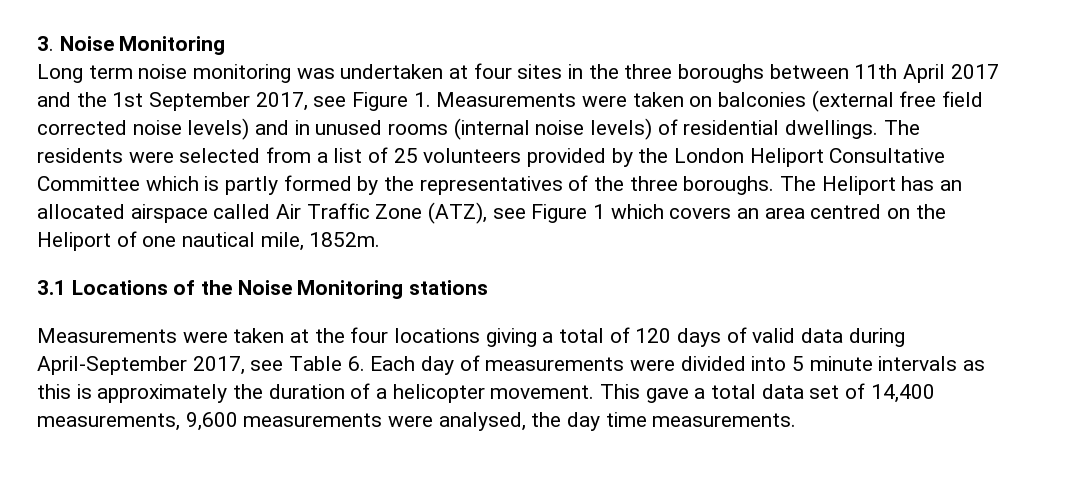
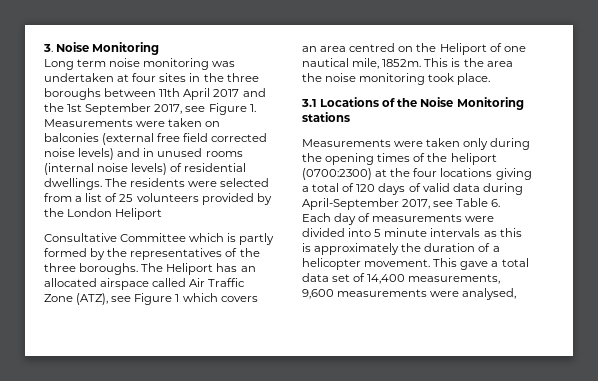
- The residents were selected from a list of 25 volunteers provided by the London Heliport Consultative Committee which is partly formed by the representatives of the three boroughs.
+ The residents were selected from a list of 25 volunteers provided by the London Heliport
+ Consultative Committee which is partly formed by the representatives of the three boroughs.
+ This is the area the noise monitoring took place.
- Measurements were taken at the four locations giving a total of 120 days of valid data during April-September 2017, see Table 6. Each day of measurements were divided into 5 minute intervals as this is approximately the duration of a helicopter movement.
+ Measurements were taken only during the opening times of the heliport (0700:2300) at the four locations giving a total of 120 days of valid data during April-September 2017, see Table 6. Each day of measurements were divided into 5 minute intervals as this is approximately the duration of a helicopter movement.
- This gave a total data set of 14,400 measurements, 9,600 measurements were analysed, the day time measurements.
+ This gave a total data set of 14,400 measurements, 9,600 measurements were analysed,

